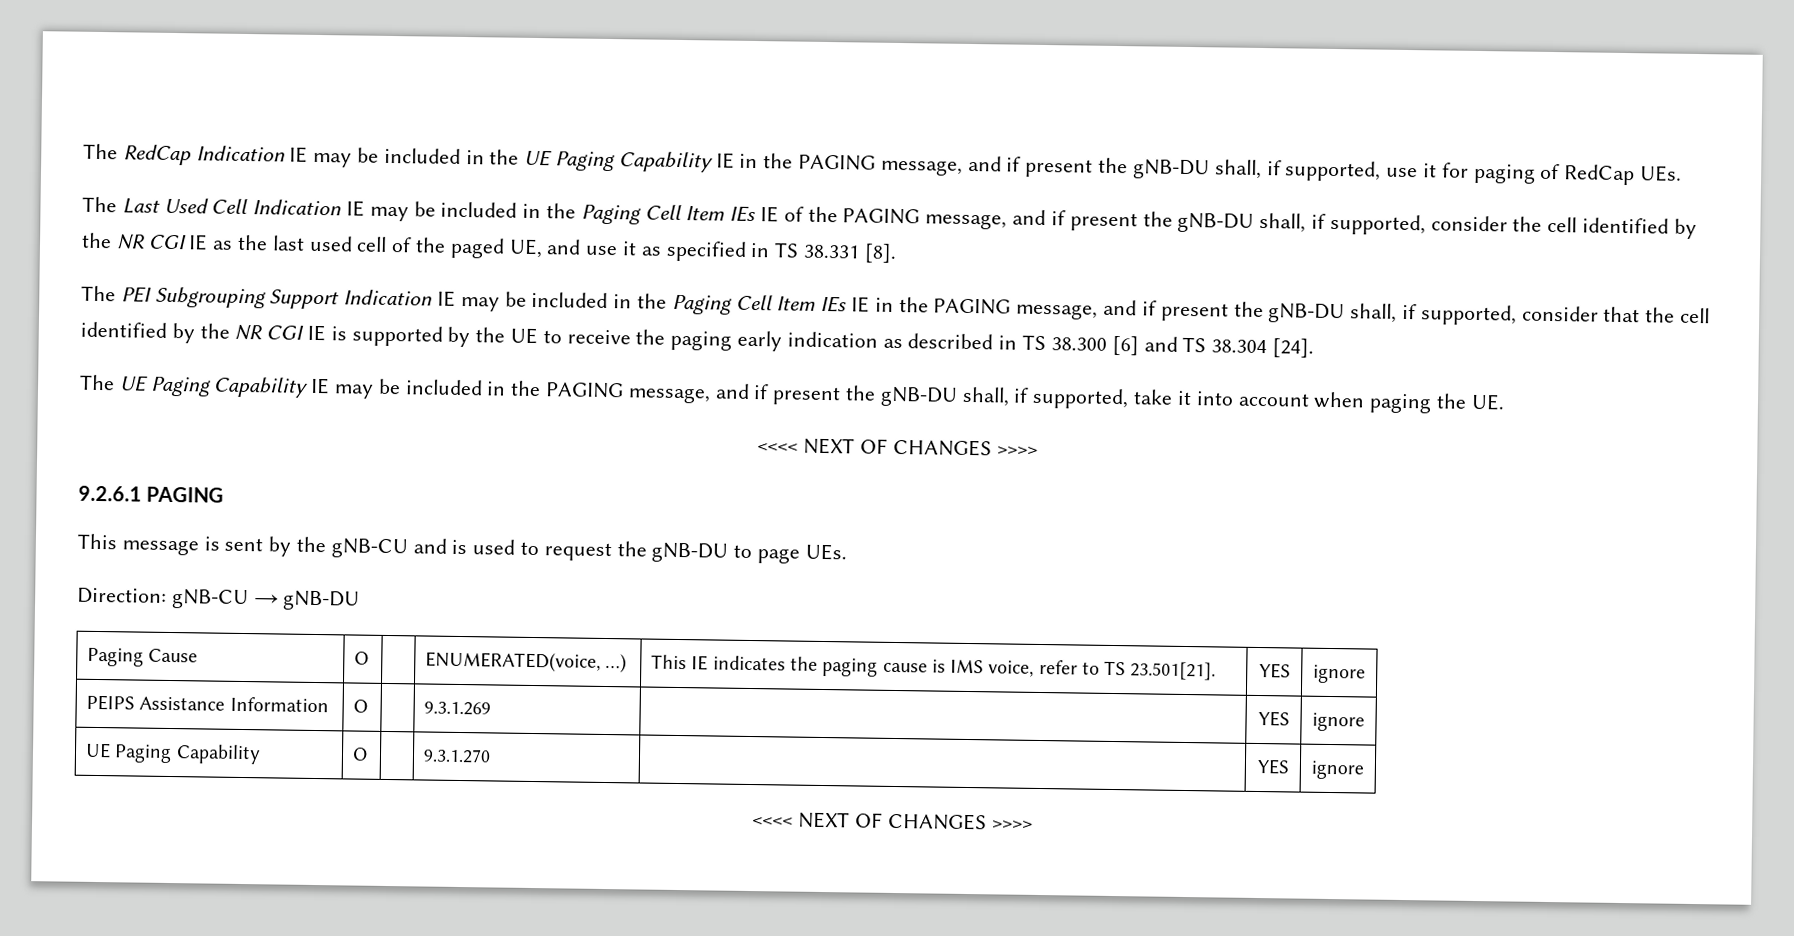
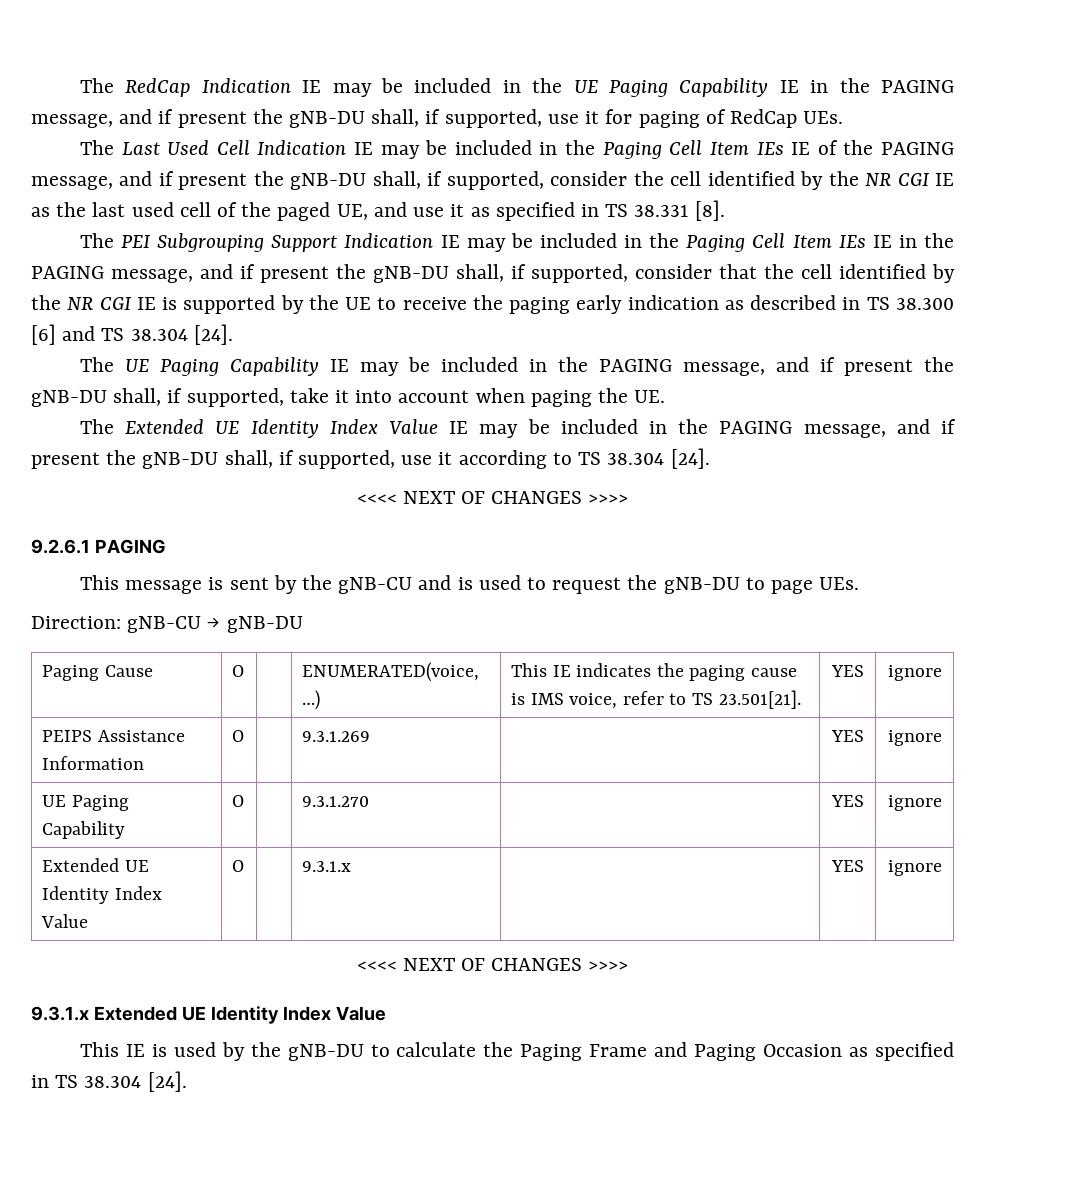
+ The Extended UE Identity Index Value IE may be included in the PAGING message, and if present the gNB-DU shall, if supported, use it according to TS 38.304 [24].
  UE Paging Capability | O | | 9.3.1.270 | | YES | ignore
+ Extended UE Identity Index Value | O | | 9.3.1.x | | YES | ignore
  <<<< NEXT OF CHANGES >>>>
+ 9.3.1.x Extended UE Identity Index Value
+ This IE is used by the gNB-DU to calculate the Paging Frame and Paging Occasion as specified in TS 38.304 [24].

